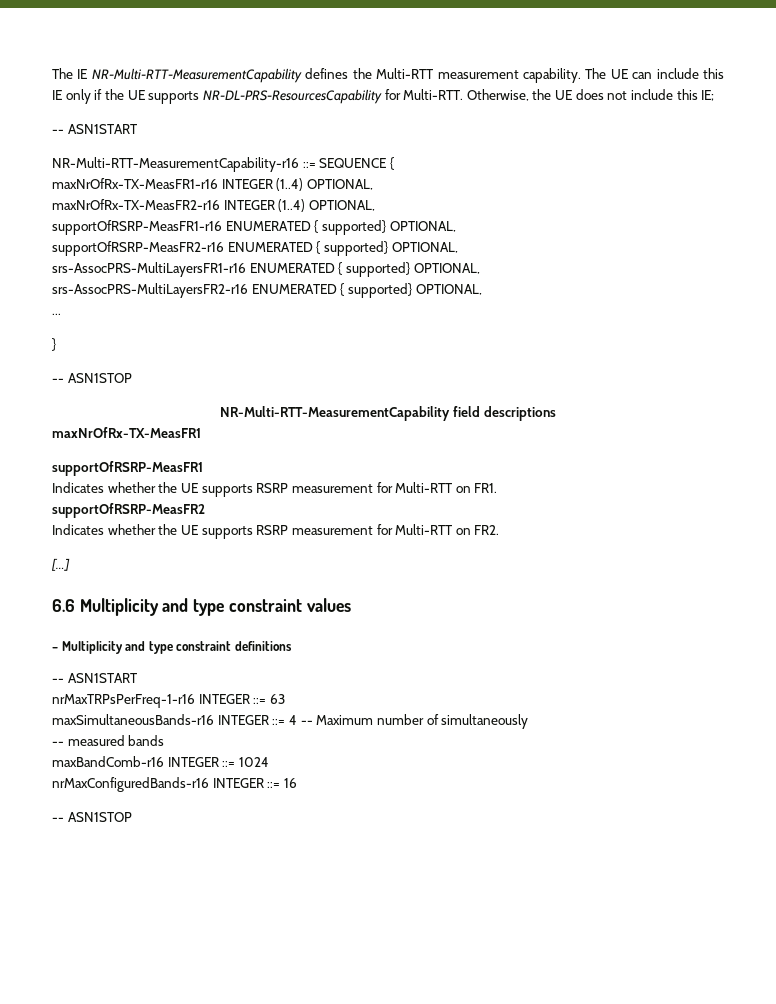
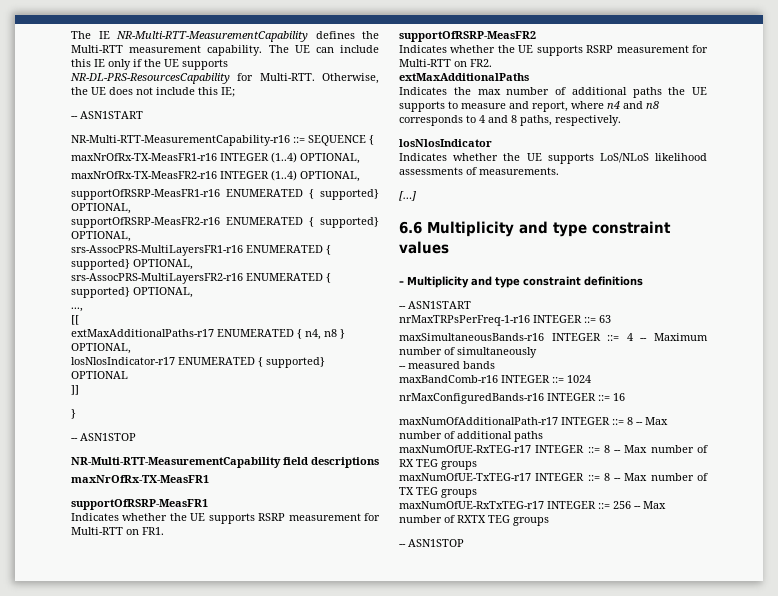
- ...
+ ...,
+ [[
+ extMaxAdditionalPaths-r17 ENUMERATED { n4, n8 } OPTIONAL,
+ losNlosIndicator-r17 ENUMERATED { supported} OPTIONAL
+ ]]
+ extMaxAdditionalPaths
+ Indicates the max number of additional paths the UE supports to measure and report, where n4 and n8 corresponds to 4 and 8 paths, respectively.
+ losNlosIndicator
+ Indicates whether the UE supports LoS/NLoS likelihood assessments of measurements.
+ maxNumOfAdditionalPath-r17 INTEGER ::= 8 -- Max number of additional paths
+ maxNumOfUE-RxTEG-r17 INTEGER ::= 8 -- Max number of RX TEG groups
+ maxNumOfUE-TxTEG-r17 INTEGER ::= 8 -- Max number of TX TEG groups
+ maxNumOfUE-RxTxTEG-r17 INTEGER ::= 256 -- Max number of RXTX TEG groups

